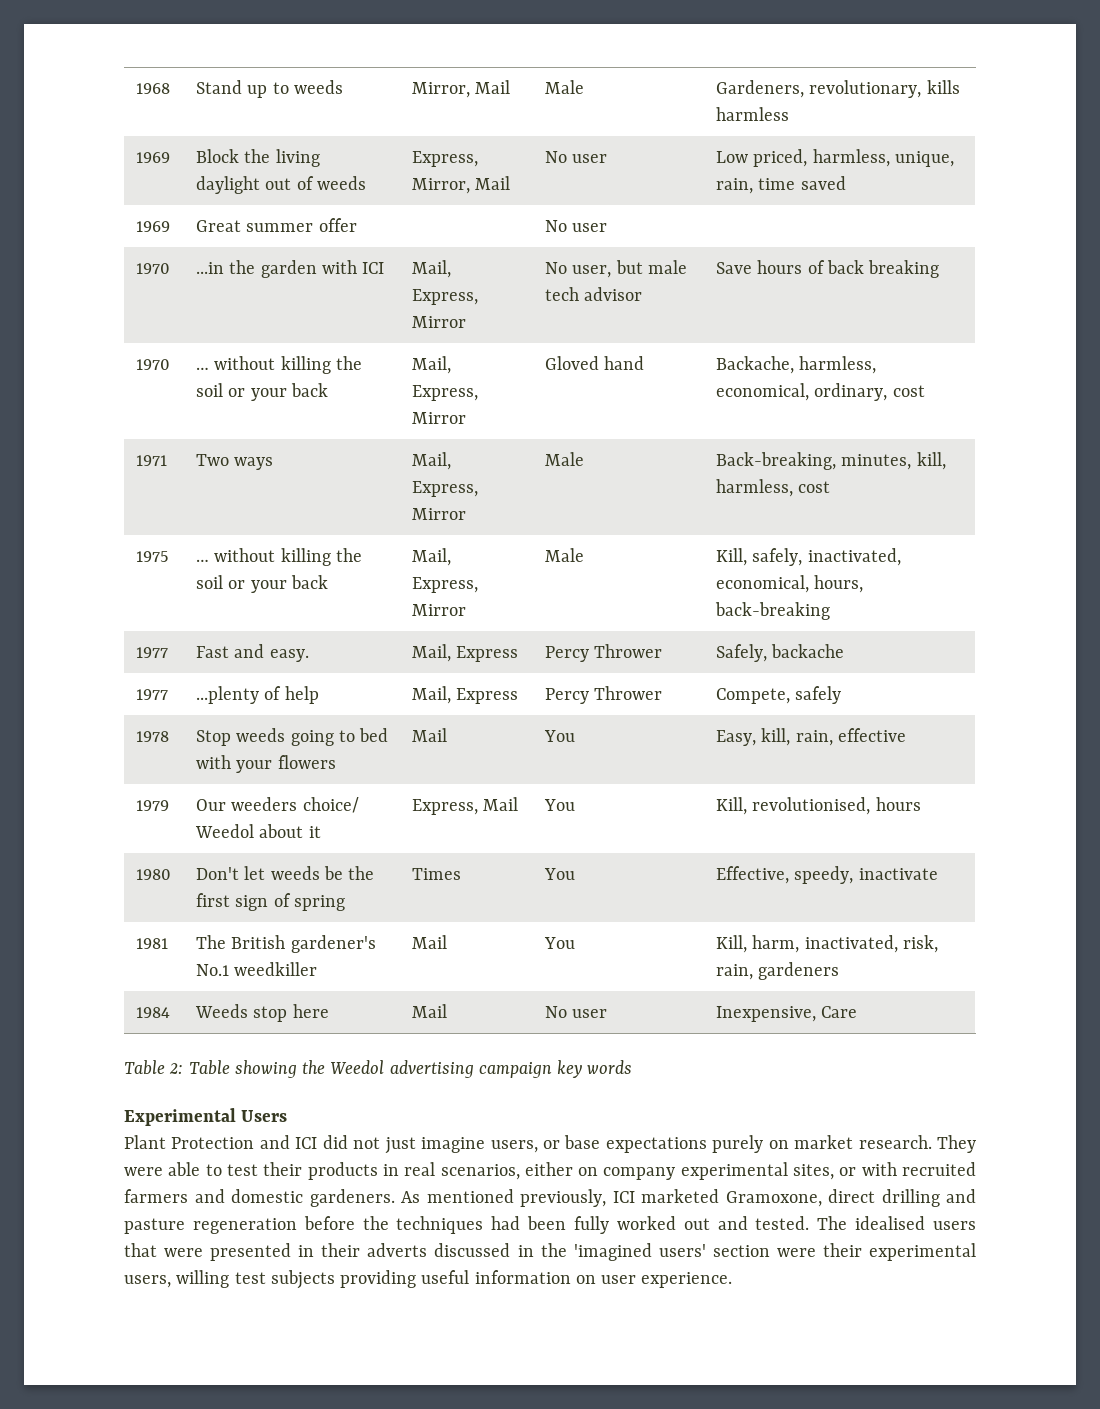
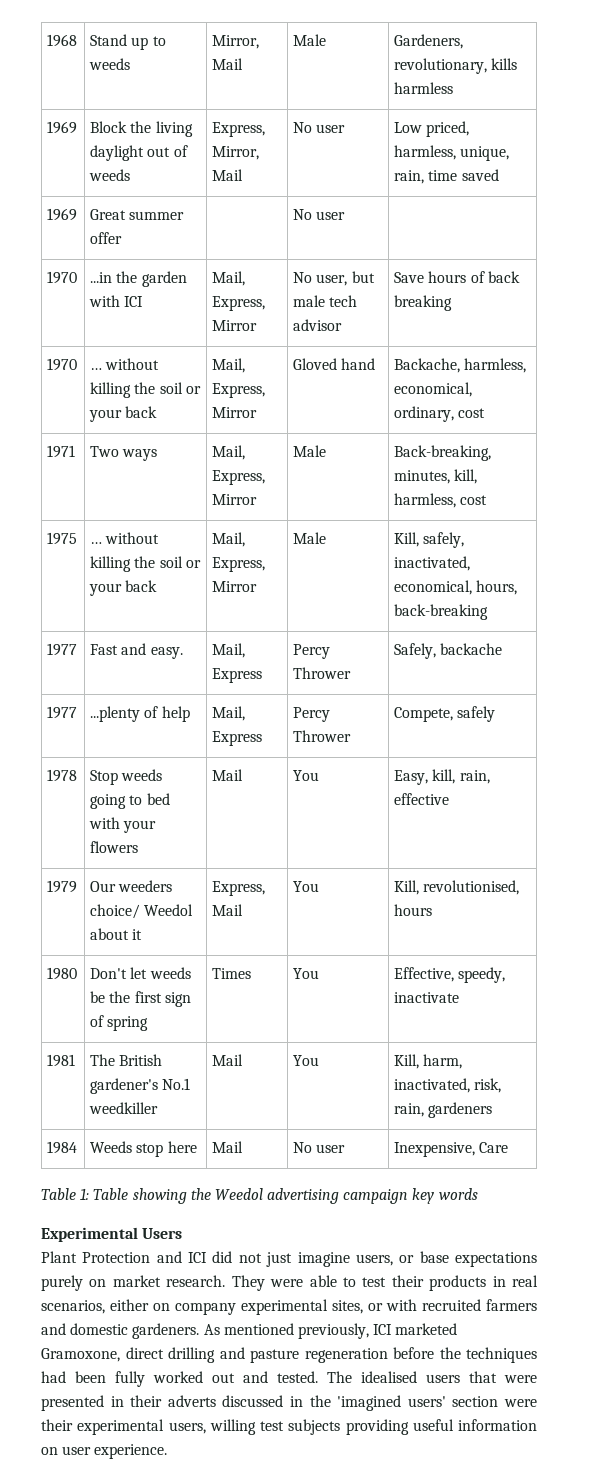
- Table 2: Table showing the Weedol advertising campaign key words
+ Table 1: Table showing the Weedol advertising campaign key words

